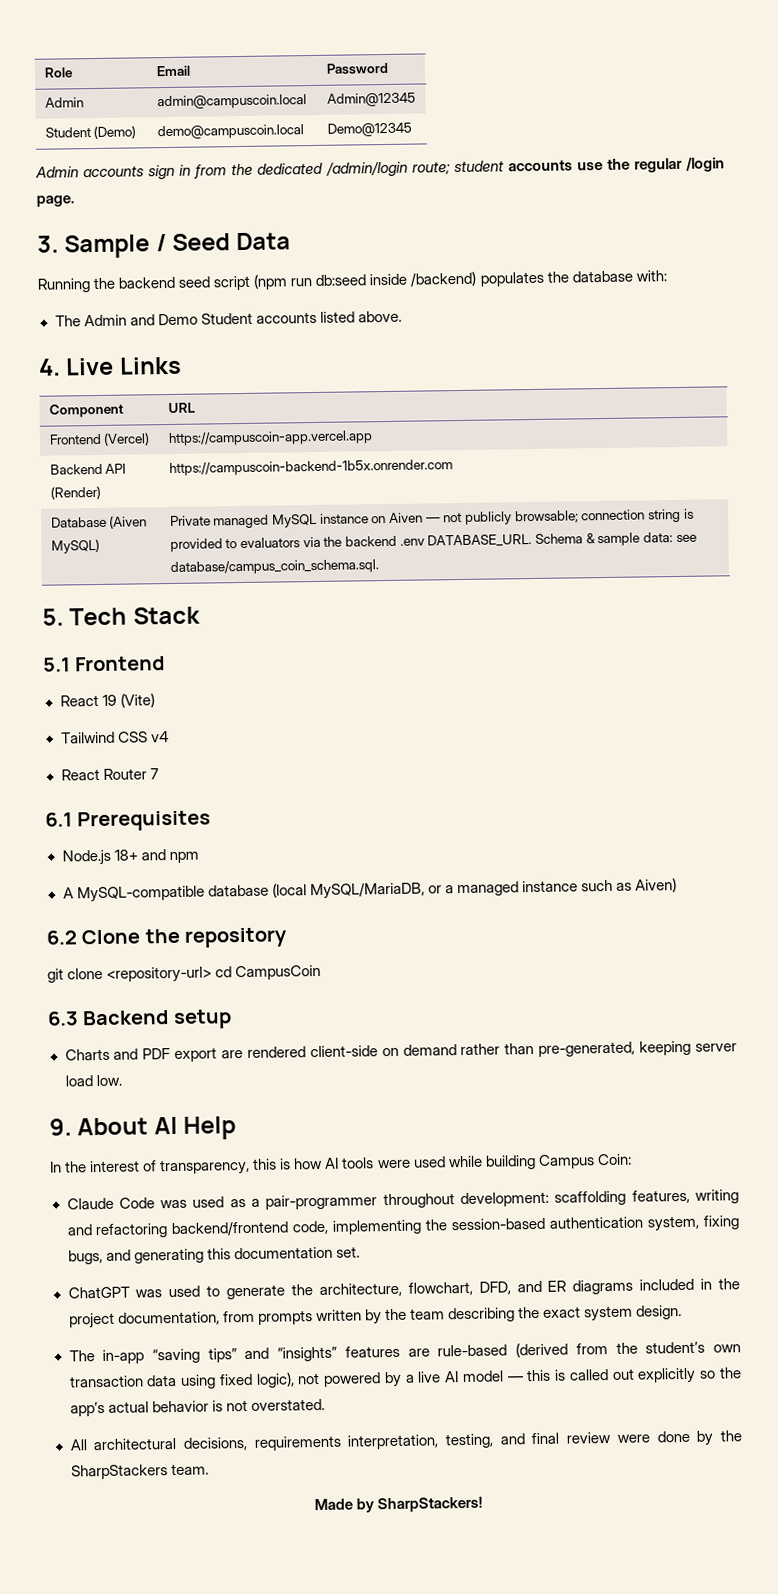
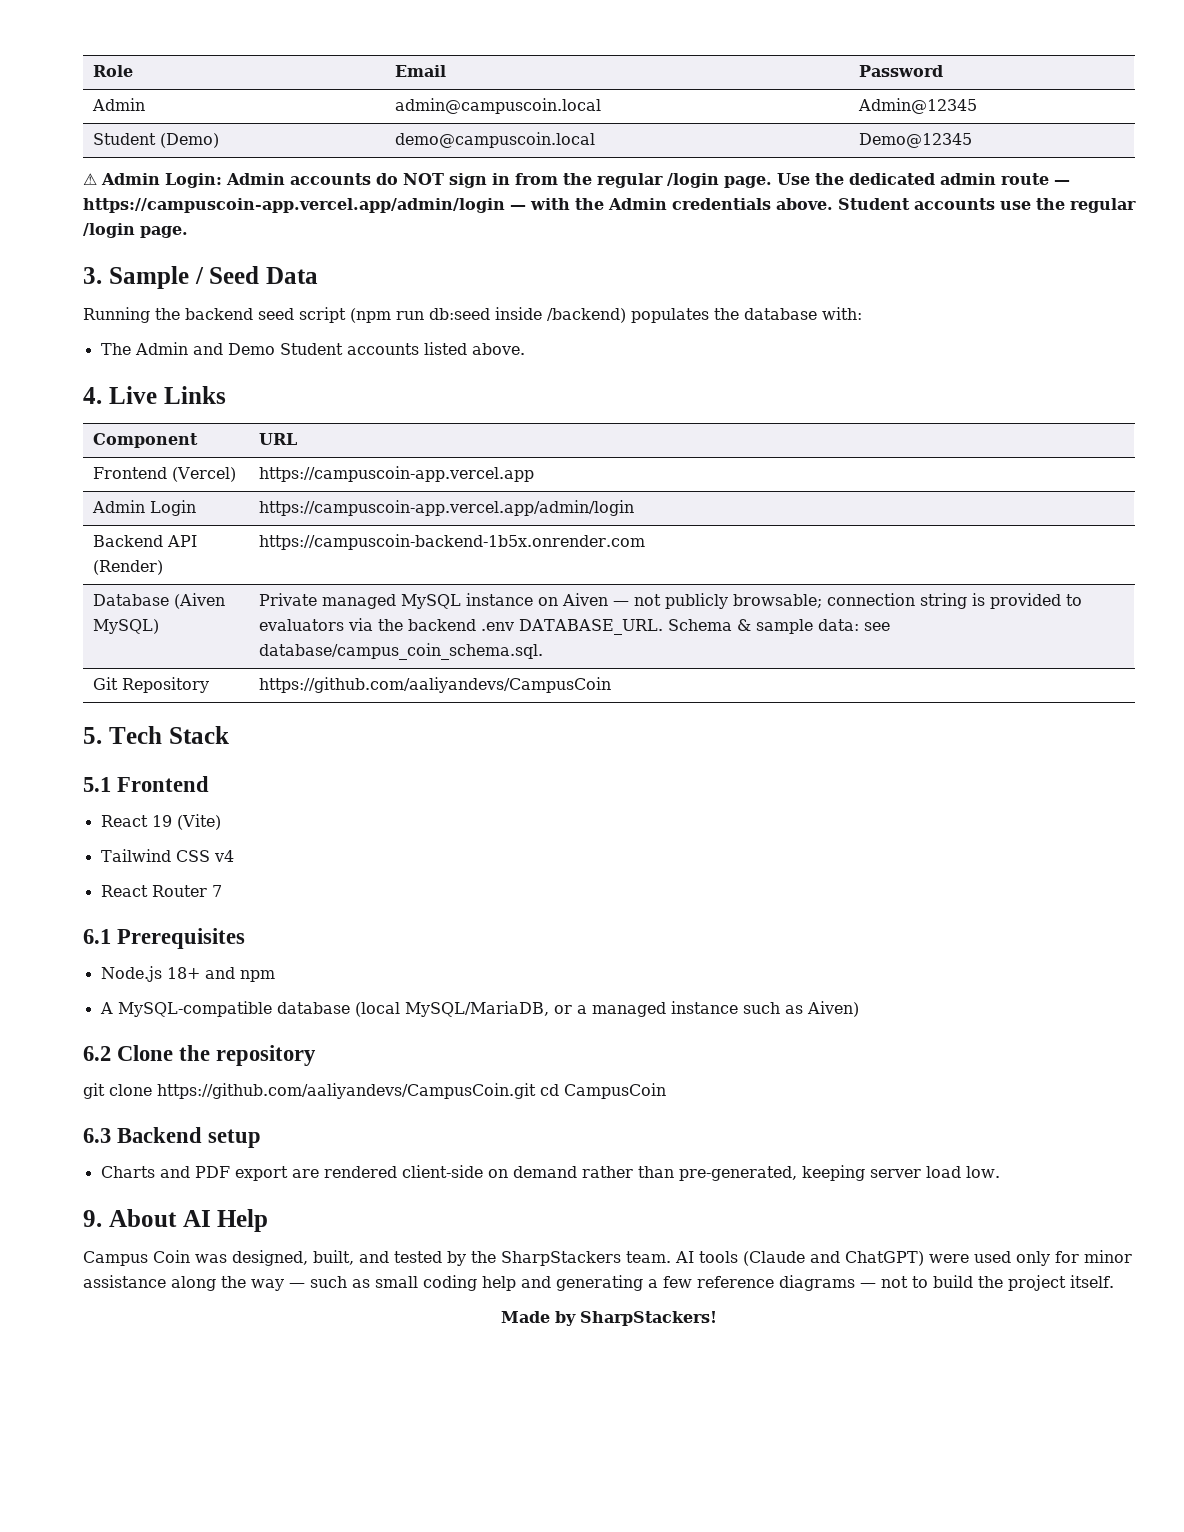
- Admin accounts sign in from the dedicated /admin/login route; student accounts use the regular /login page.
+ ⚠ Admin Login: Admin accounts do NOT sign in from the regular /login page. Use the dedicated admin route — https://campuscoin-app.vercel.app/admin/login — with the Admin credentials above. Student accounts use the regular /login page.
+ Admin Login | https://campuscoin-app.vercel.app/admin/login
+ Git Repository | https://github.com/aaliyandevs/CampusCoin
- git clone <repository-url> cd CampusCoin
+ git clone https://github.com/aaliyandevs/CampusCoin.git cd CampusCoin
- In the interest of transparency, this is how AI tools were used while building Campus Coin:
- Claude Code was used as a pair-programmer throughout development: scaffolding features, writing and refactoring backend/frontend code, implementing the session-based authentication system, fixing bugs, and generating this documentation set.
- ChatGPT was used to generate the architecture, flowchart, DFD, and ER diagrams included in the project documentation, from prompts written by the team describing the exact system design.
- The in-app “saving tips” and “insights” features are rule-based (derived from the student’s own transaction data using fixed logic), not powered by a live AI model — this is called out explicitly so the app’s actual behavior is not overstated.
- All architectural decisions, requirements interpretation, testing, and final review were done by the SharpStackers team.
+ Campus Coin was designed, built, and tested by the SharpStackers team. AI tools (Claude and ChatGPT) were used only for minor assistance along the way — such as small coding help and generating a few reference diagrams — not to build the project itself.

